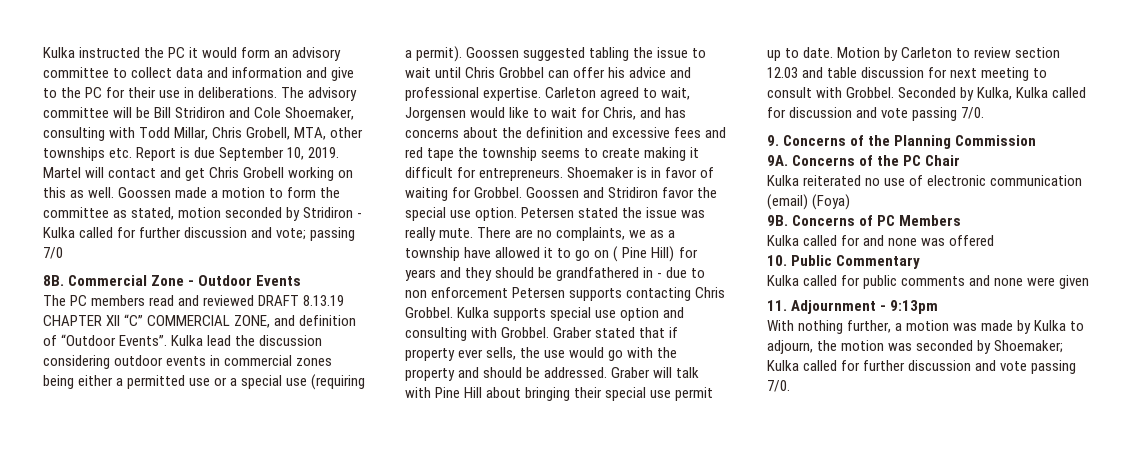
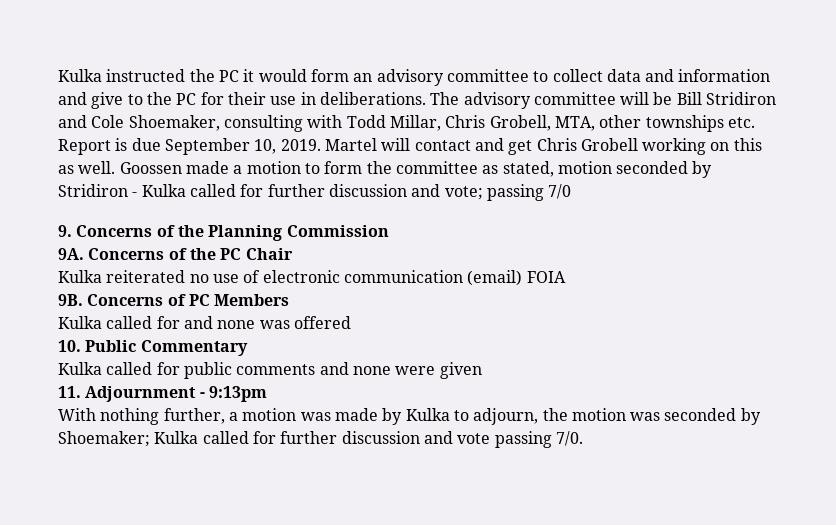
- 8B. Commercial Zone - Outdoor Events
- The PC members read and reviewed DRAFT 8.13.19 CHAPTER XII “C” COMMERCIAL ZONE, and definition of “Outdoor Events”. Kulka lead the discussion considering outdoor events in commercial zones being either a permitted use or a special use (requiring a permit). Goossen suggested tabling the issue to wait until Chris Grobbel can offer his advice and professional expertise. Carleton agreed to wait, Jorgensen would like to wait for Chris, and has concerns about the definition and excessive fees and red tape the township seems to create making it difficult for entrepreneurs. Shoemaker is in favor of waiting for Grobbel. Goossen and Stridiron favor the special use option. Petersen stated the issue was really mute. There are no complaints, we as a township have allowed it to go on ( Pine Hill) for years and they should be grandfathered in - due to non enforcement Petersen supports contacting Chris Grobbel. Kulka supports special use option and consulting with Grobbel. Graber stated that if property ever sells, the use would go with the property and should be addressed. Graber will talk with Pine Hill about bringing their special use permit up to date. Motion by Carleton to review section 12.03 and table discussion for next meeting to consult with Grobbel. Seconded by Kulka, Kulka called for discussion and vote passing 7/0.
- Kulka reiterated no use of electronic communication (email) (Foya)
+ Kulka reiterated no use of electronic communication (email) FOIA

